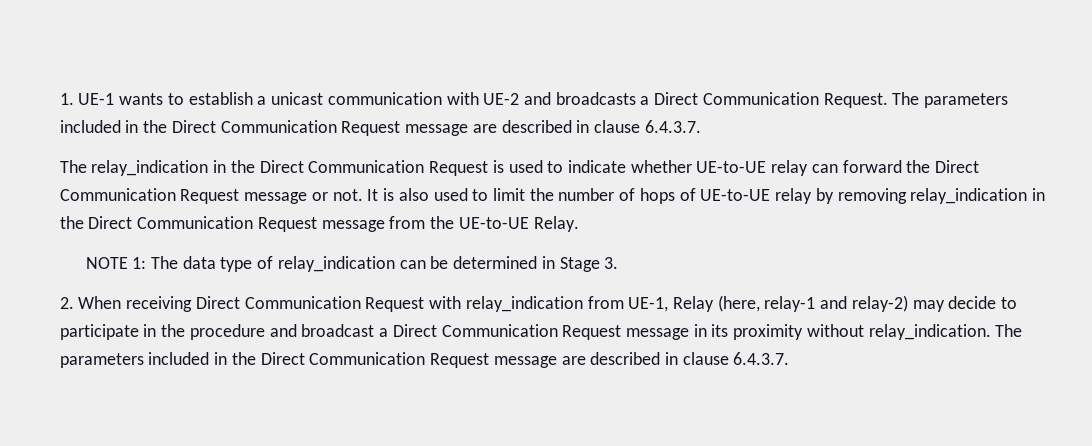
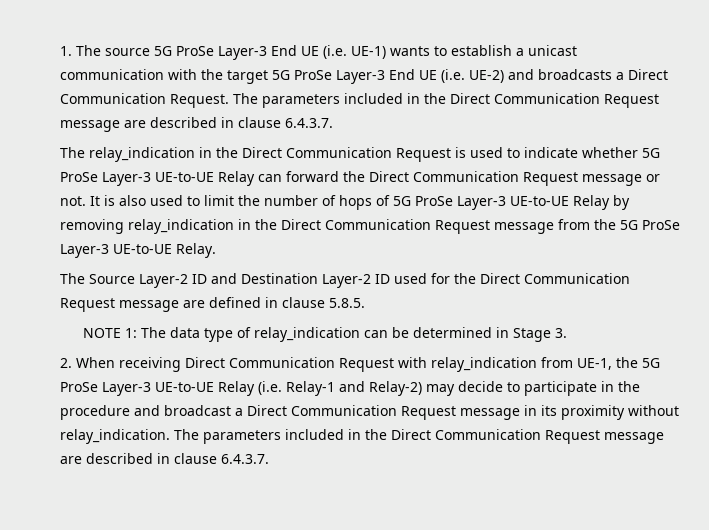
- 1. UE-1 wants to establish a unicast communication with UE-2 and broadcasts a Direct Communication Request.
+ 1. The source 5G ProSe Layer-3 End UE (i.e. UE-1) wants to establish a unicast communication with the target 5G ProSe Layer-3 End UE (i.e. UE-2) and broadcasts a Direct Communication Request.
- The relay_indication in the Direct Communication Request is used to indicate whether UE-to-UE relay can forward the Direct Communication Request message or not.
+ The relay_indication in the Direct Communication Request is used to indicate whether 5G ProSe Layer-3 UE-to-UE Relay can forward the Direct Communication Request message or not.
- It is also used to limit the number of hops of UE-to-UE relay by removing relay_indication in the Direct Communication Request message from the UE-to-UE Relay.
+ It is also used to limit the number of hops of 5G ProSe Layer-3 UE-to-UE Relay by removing relay_indication in the Direct Communication Request message from the 5G ProSe Layer-3 UE-to-UE Relay.
+ The Source Layer-2 ID and Destination Layer-2 ID used for the Direct Communication Request message are defined in clause 5.8.5.
- 2. When receiving Direct Communication Request with relay_indication from UE-1, Relay (here, relay-1 and relay-2) may decide to participate in the procedure and broadcast a Direct Communication Request message in its proximity without relay_indication.
+ 2. When receiving Direct Communication Request with relay_indication from UE-1, the 5G ProSe Layer-3 UE-to-UE Relay (i.e. Relay-1 and Relay-2) may decide to participate in the procedure and broadcast a Direct Communication Request message in its proximity without relay_indication.

